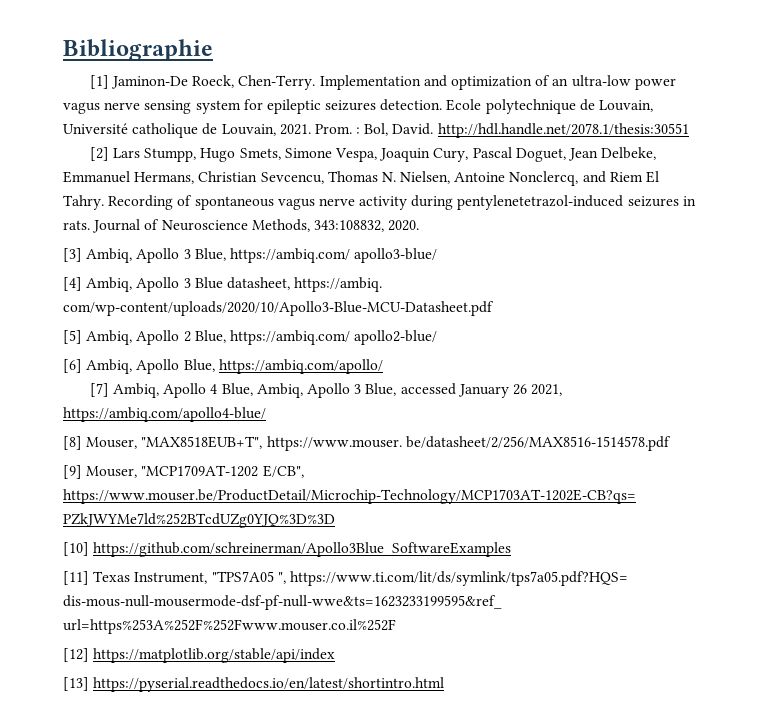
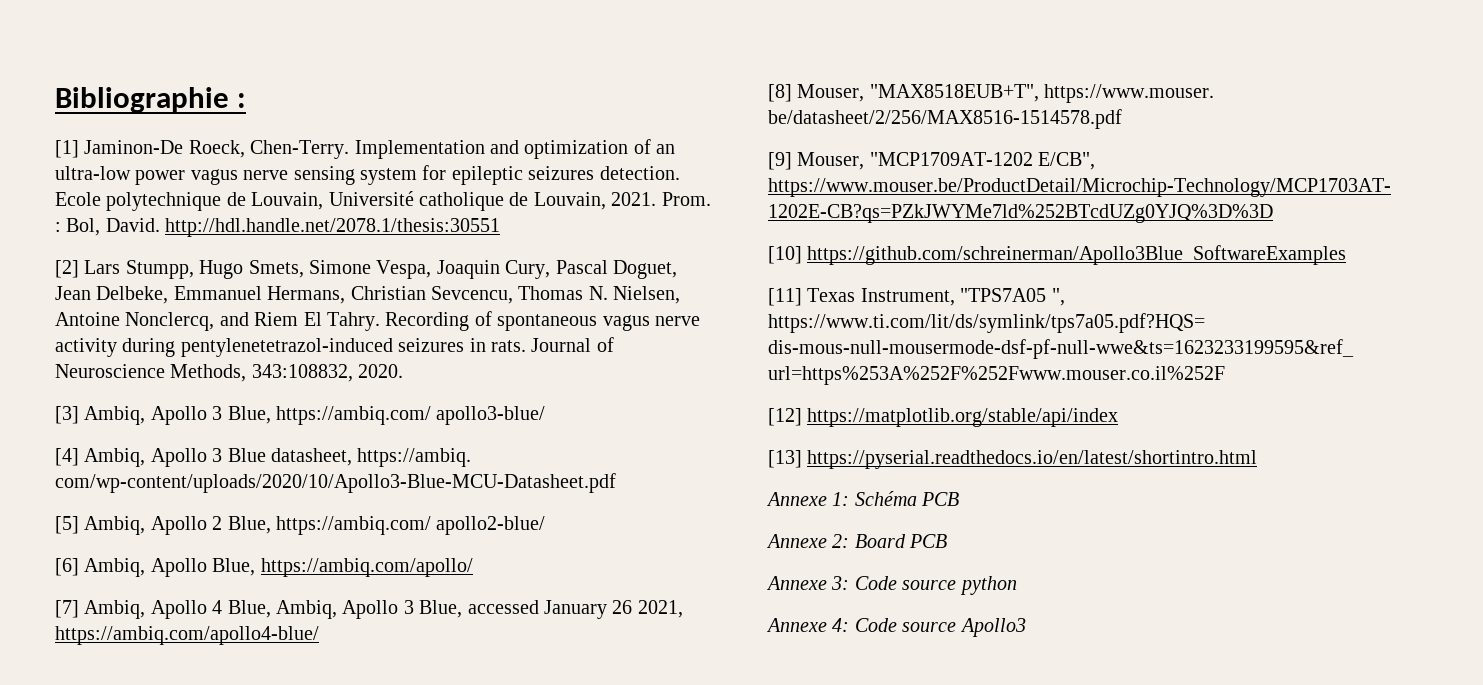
- Bibliographie
+ Bibliographie :
+ Annexe 1: Schéma PCB
+ Annexe 2: Board PCB
+ Annexe 3: Code source python
+ Annexe 4: Code source Apollo3

